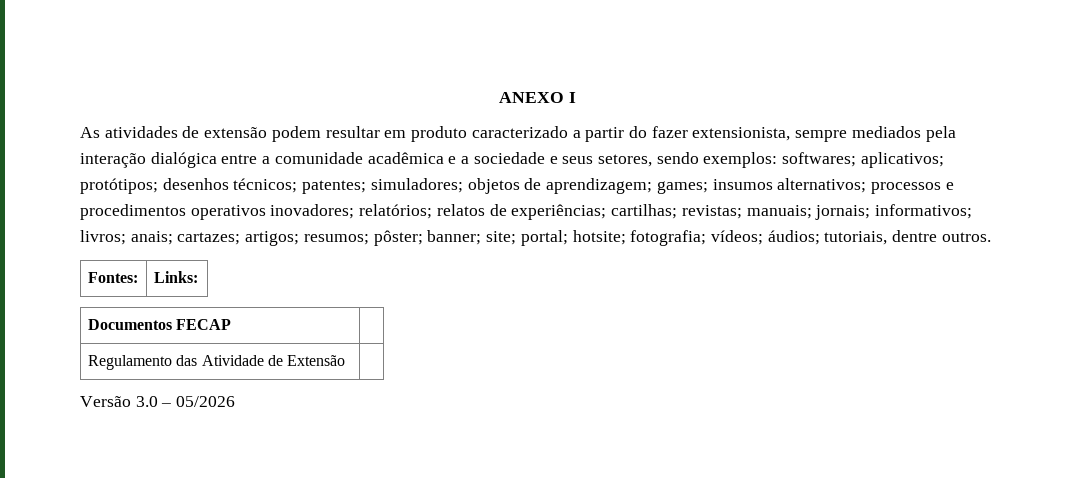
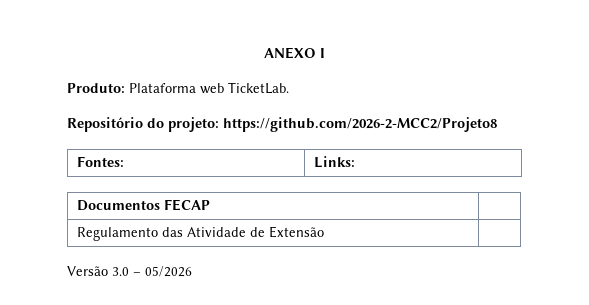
- As atividades de extensão podem resultar em produto caracterizado a partir do fazer extensionista, sempre mediados pela interação dialógica entre a comunidade acadêmica e a sociedade e seus setores, sendo exemplos: softwares; aplicativos; protótipos; desenhos técnicos; patentes; simuladores; objetos de aprendizagem; games; insumos alternativos; processos e procedimentos operativos inovadores; relatórios; relatos de experiências; cartilhas; revistas; manuais; jornais; informativos; livros; anais; cartazes; artigos; resumos; pôster; banner; site; portal; hotsite; fotografia; vídeos; áudios; tutoriais, dentre outros.
+ Produto: Plataforma web TicketLab.
+ Repositório do projeto: https://github.com/2026-2-MCC2/Projeto8

